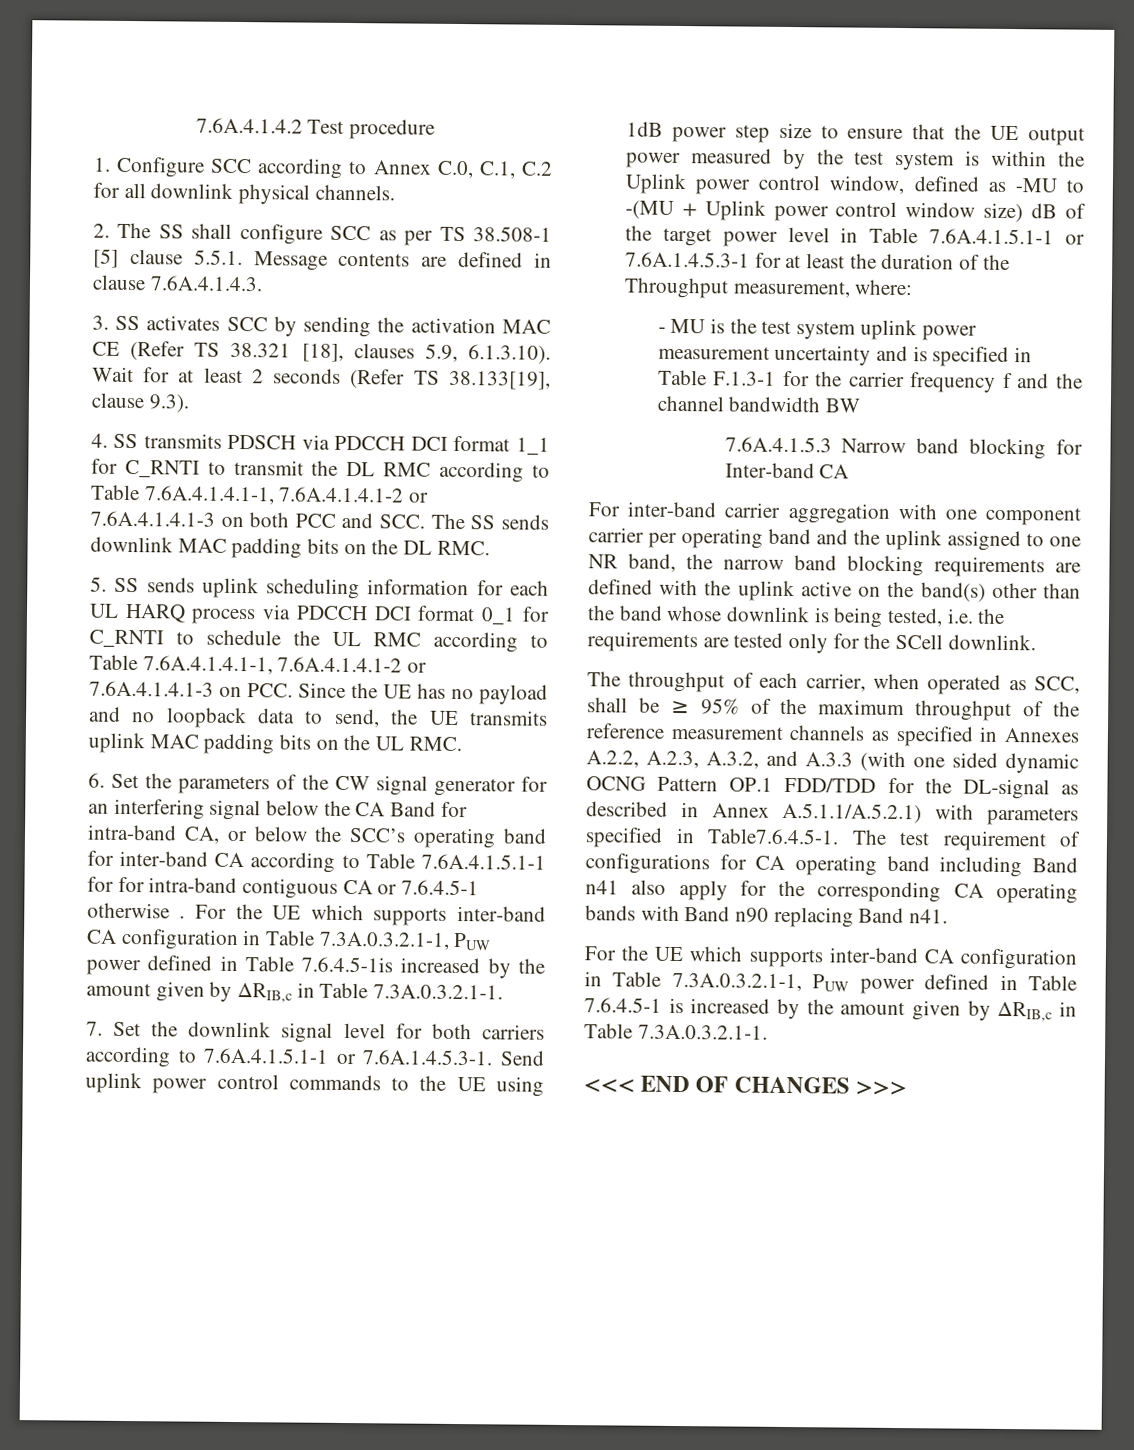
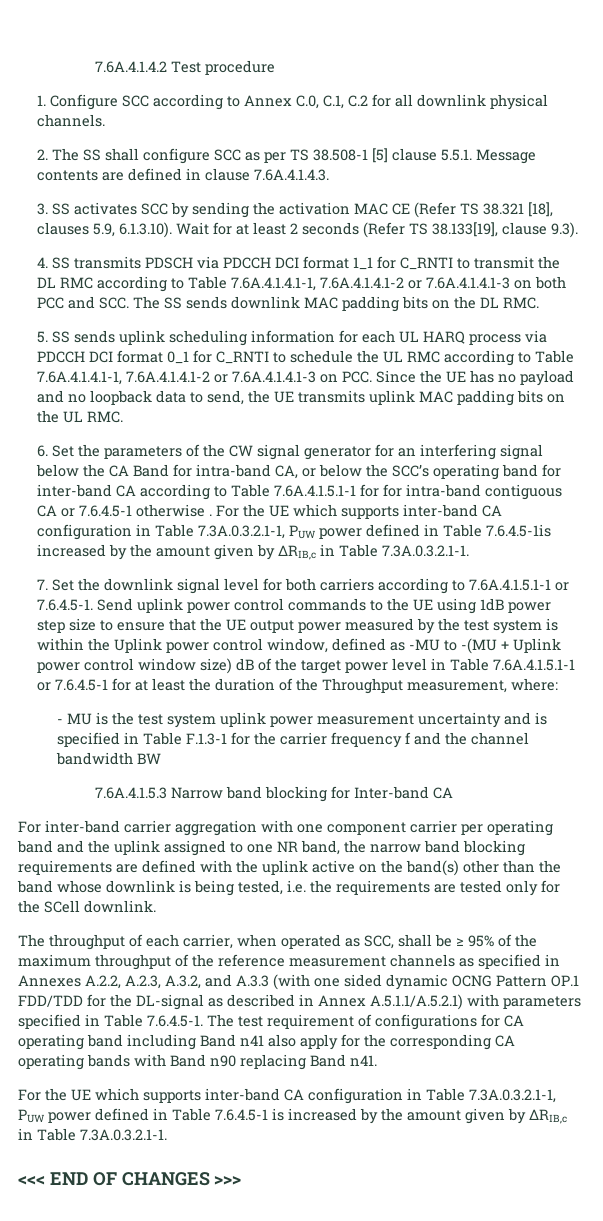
- 7. Set the downlink signal level for both carriers according to 7.6A.4.1.5.1-1 or 7.6A.1.4.5.3-1. Send uplink power control commands to the UE using 1dB power step size to ensure that the UE output power measured by the test system is within the Uplink power control window, defined as -MU to -(MU + Uplink power control window size) dB of the target power level in Table 7.6A.4.1.5.1-1 or 7.6A.1.4.5.3-1 for at least the duration of the Throughput measurement, where:
+ 7. Set the downlink signal level for both carriers according to 7.6A.4.1.5.1-1 or 7.6.4.5-1. Send uplink power control commands to the UE using 1dB power step size to ensure that the UE output power measured by the test system is within the Uplink power control window, defined as -MU to -(MU + Uplink power control window size) dB of the target power level in Table 7.6A.4.1.5.1-1 or 7.6.4.5-1 for at least the duration of the Throughput measurement, where:
- The throughput of each carrier, when operated as SCC, shall be ≥ 95% of the maximum throughput of the reference measurement channels as specified in Annexes A.2.2, A.2.3, A.3.2, and A.3.3 (with one sided dynamic OCNG Pattern OP.1 FDD/TDD for the DL-signal as described in Annex A.5.1.1/A.5.2.1) with parameters specified in Table7.6.4.5-1. The test requirement of configurations for CA operating band including Band n41 also apply for the corresponding CA operating bands with Band n90 replacing Band n41.
+ The throughput of each carrier, when operated as SCC, shall be ≥ 95% of the maximum throughput of the reference measurement channels as specified in Annexes A.2.2, A.2.3, A.3.2, and A.3.3 (with one sided dynamic OCNG Pattern OP.1 FDD/TDD for the DL-signal as described in Annex A.5.1.1/A.5.2.1) with parameters specified in Table 7.6.4.5-1. The test requirement of configurations for CA operating band including Band n41 also apply for the corresponding CA operating bands with Band n90 replacing Band n41.

